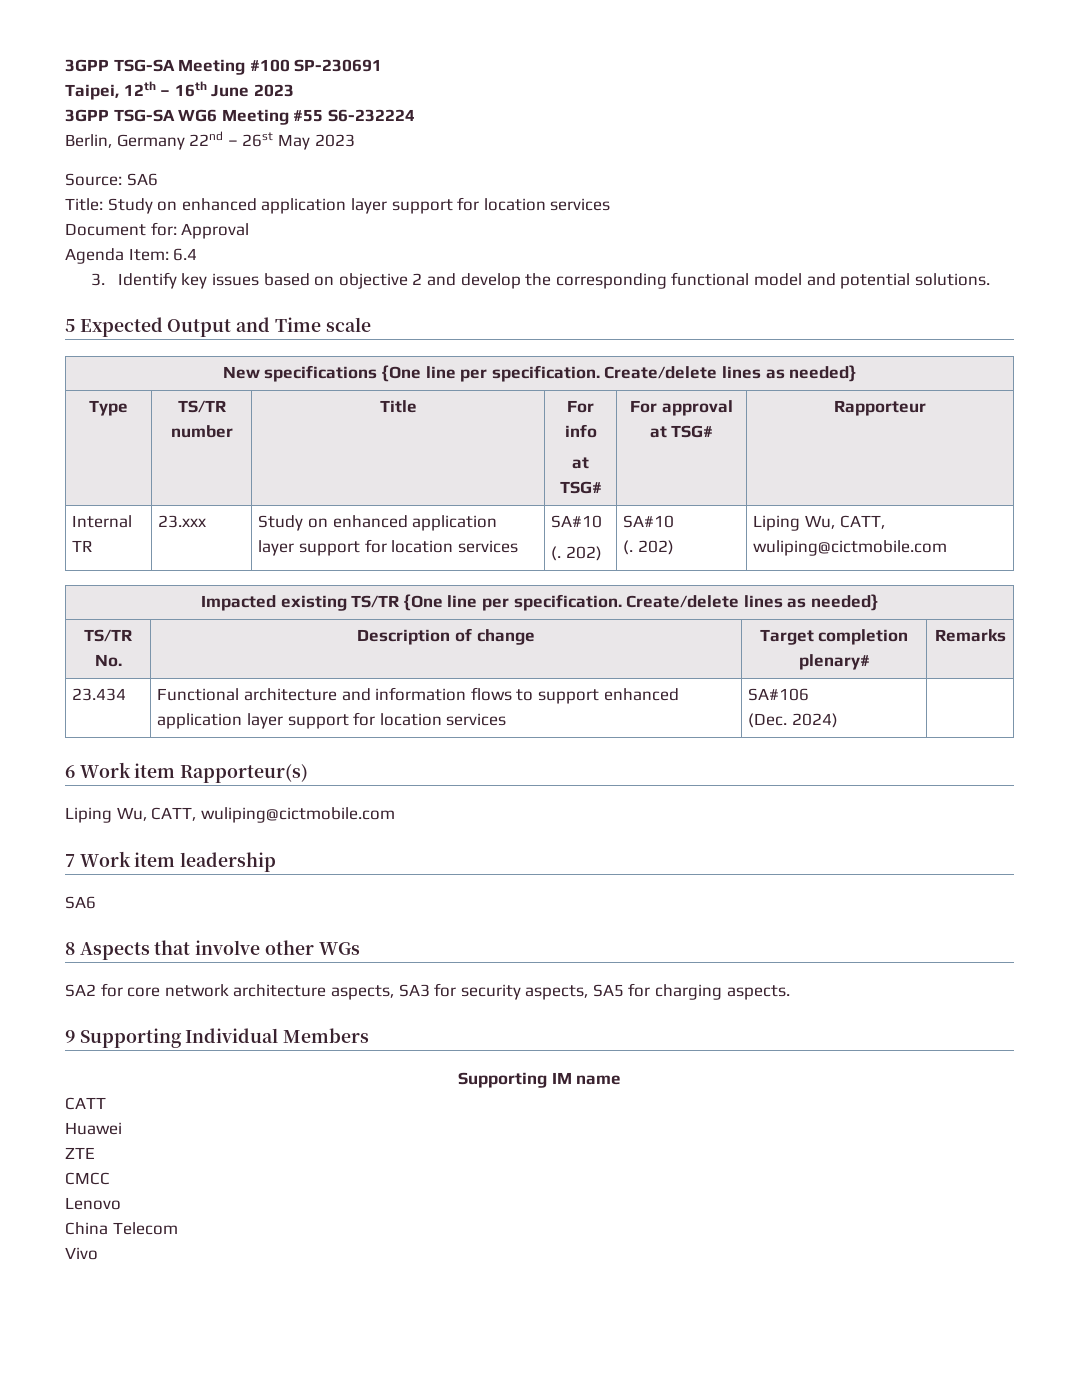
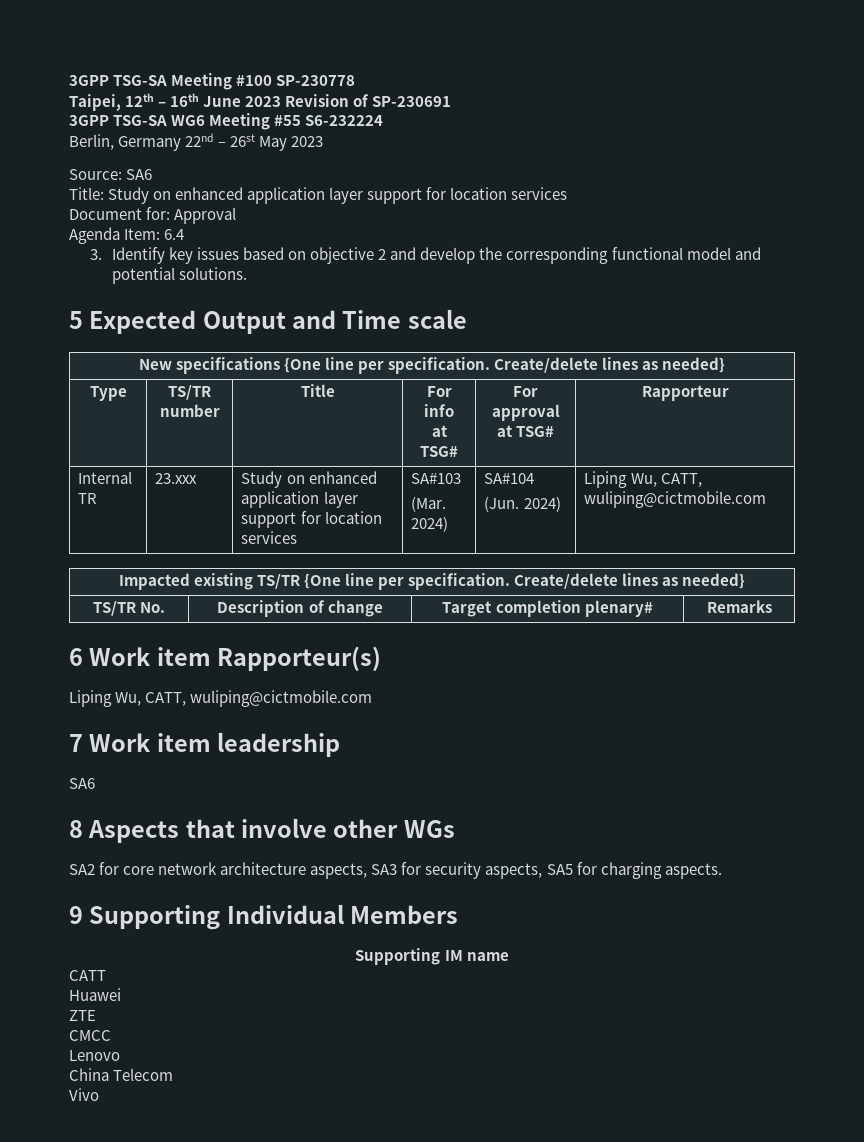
- 3GPP TSG-SA Meeting #100 SP-230691
+ 3GPP TSG-SA Meeting #100 SP-230778
- Taipei, 12th – 16th June 2023
+ Taipei, 12th – 16th June 2023 Revision of SP-230691
- Internal TR | 23.xxx | Study on enhanced application layer support for location services | SA#10
- (. 202) | SA#10
- (. 202) | Liping Wu, CATT, wuliping@cictmobile.com
+ Internal TR | 23.xxx | Study on enhanced application layer support for location services | SA#103
+ (Mar. 2024) | SA#104
+ (Jun. 2024) | Liping Wu, CATT, wuliping@cictmobile.com
- 23.434 | Functional architecture and information flows to support enhanced application layer support for location services | SA#106
- (Dec. 2024) |

